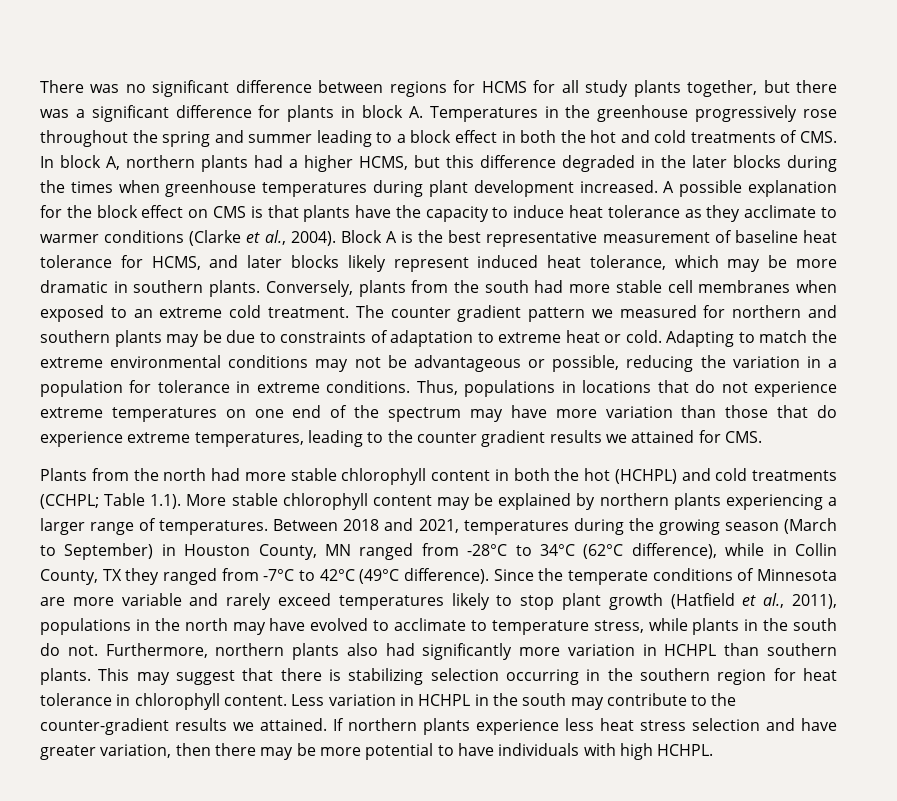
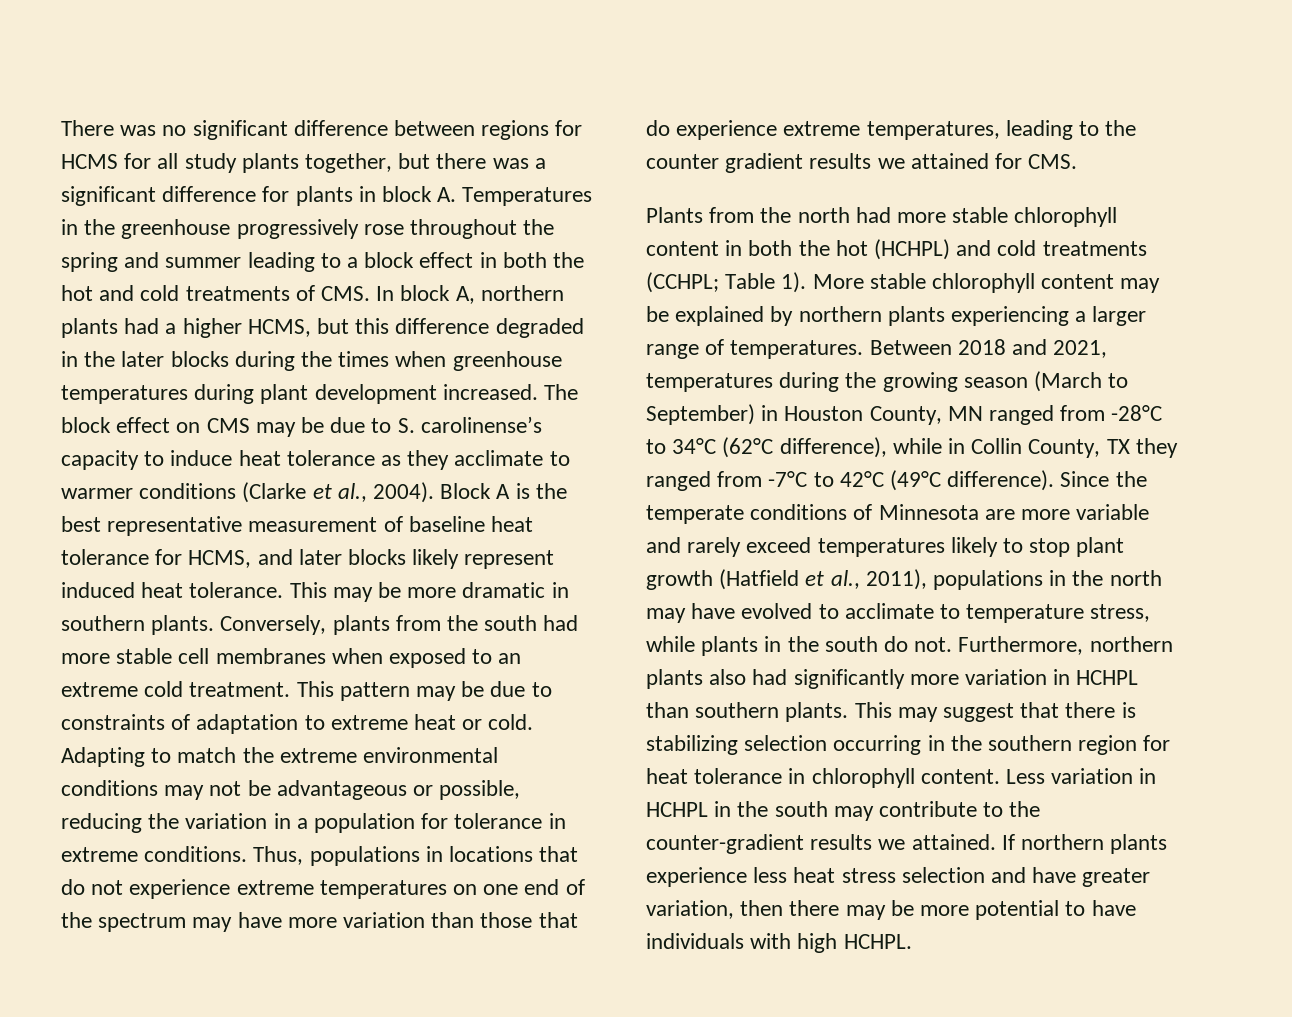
- A possible explanation for the block effect on CMS is that plants have the capacity to induce heat tolerance as they acclimate to warmer conditions (Clarke et al., 2004).
+ The block effect on CMS may be due to S. carolinense’s capacity to induce heat tolerance as they acclimate to warmer conditions (Clarke et al., 2004).
- Block A is the best representative measurement of baseline heat tolerance for HCMS, and later blocks likely represent induced heat tolerance, which may be more dramatic in southern plants.
+ Block A is the best representative measurement of baseline heat tolerance for HCMS, and later blocks likely represent induced heat tolerance. This may be more dramatic in southern plants.
- The counter gradient pattern we measured for northern and southern plants may be due to constraints of adaptation to extreme heat or cold.
+ This pattern may be due to constraints of adaptation to extreme heat or cold.
- Plants from the north had more stable chlorophyll content in both the hot (HCHPL) and cold treatments (CCHPL; Table 1.1). More stable chlorophyll content may be explained by northern plants experiencing a larger range of temperatures.
+ Plants from the north had more stable chlorophyll content in both the hot (HCHPL) and cold treatments (CCHPL; Table 1). More stable chlorophyll content may be explained by northern plants experiencing a larger range of temperatures.

